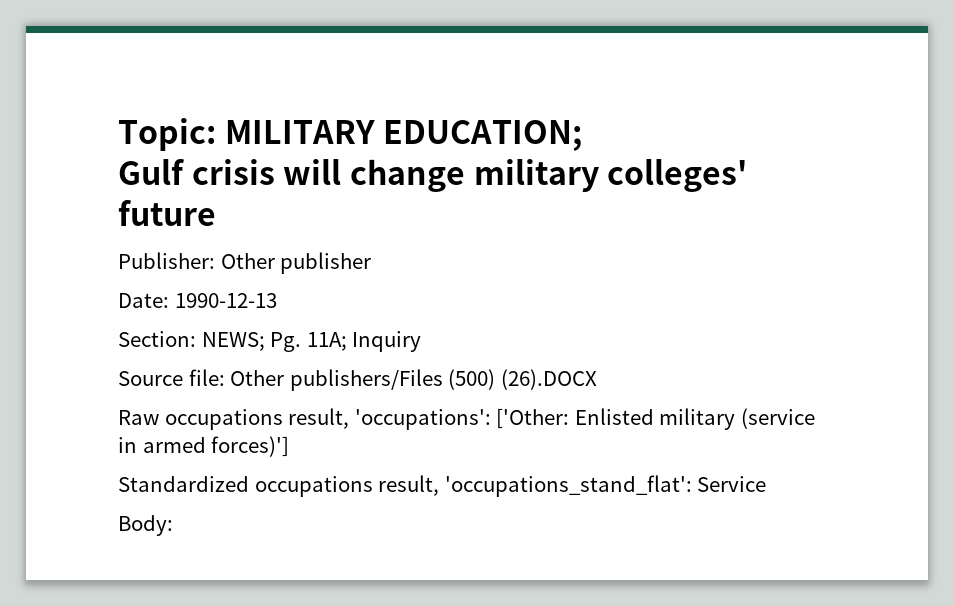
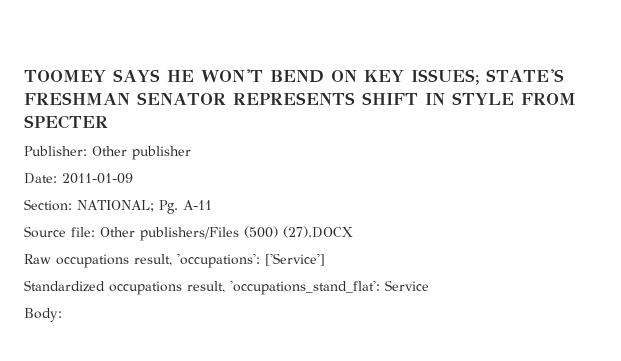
- Topic: MILITARY EDUCATION;
- Gulf crisis will change military colleges' future
+ TOOMEY SAYS HE WON'T BEND ON KEY ISSUES; STATE'S FRESHMAN SENATOR REPRESENTS SHIFT IN STYLE FROM SPECTER
- Date: 1990-12-13
+ Date: 2011-01-09
- Section: NEWS; Pg. 11A; Inquiry
+ Section: NATIONAL; Pg. A-11
- Source file: Other publishers/Files (500) (26).DOCX
+ Source file: Other publishers/Files (500) (27).DOCX
- Raw occupations result, 'occupations': ['Other: Enlisted military (service in armed forces)']
+ Raw occupations result, 'occupations': ['Service']

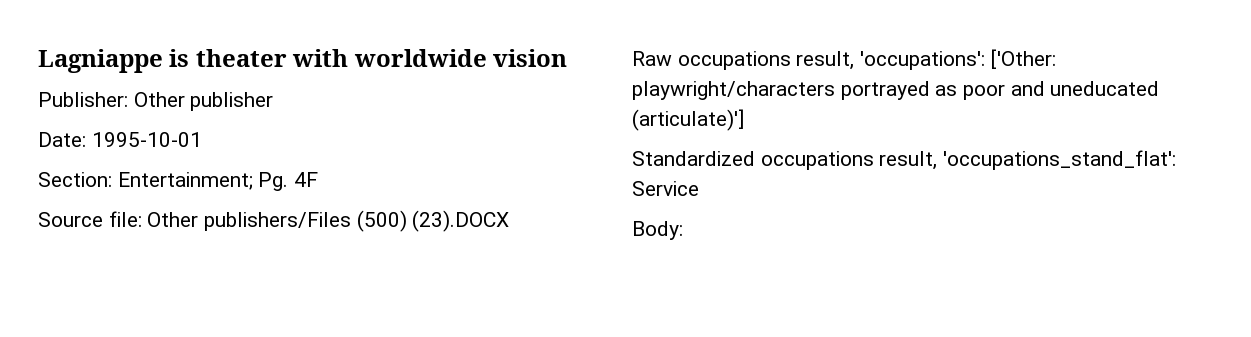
- TOOMEY SAYS HE WON'T BEND ON KEY ISSUES; STATE'S FRESHMAN SENATOR REPRESENTS SHIFT IN STYLE FROM SPECTER
+ Lagniappe is theater with worldwide vision
- Date: 2011-01-09
+ Date: 1995-10-01
- Section: NATIONAL; Pg. A-11
+ Section: Entertainment; Pg. 4F
- Source file: Other publishers/Files (500) (27).DOCX
+ Source file: Other publishers/Files (500) (23).DOCX
- Raw occupations result, 'occupations': ['Service']
+ Raw occupations result, 'occupations': ['Other: playwright/characters portrayed as poor and uneducated (articulate)']

